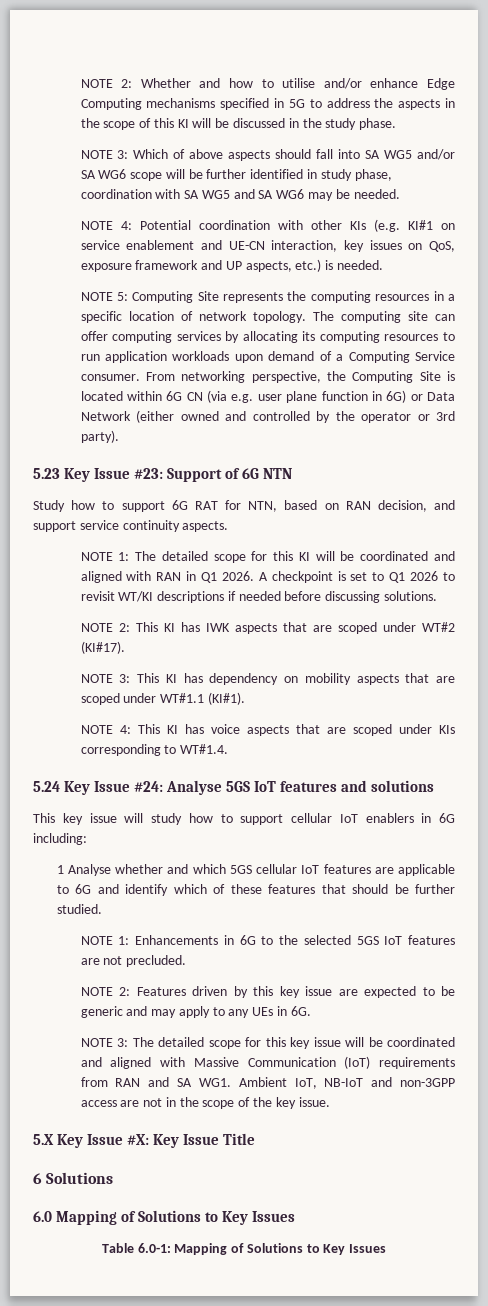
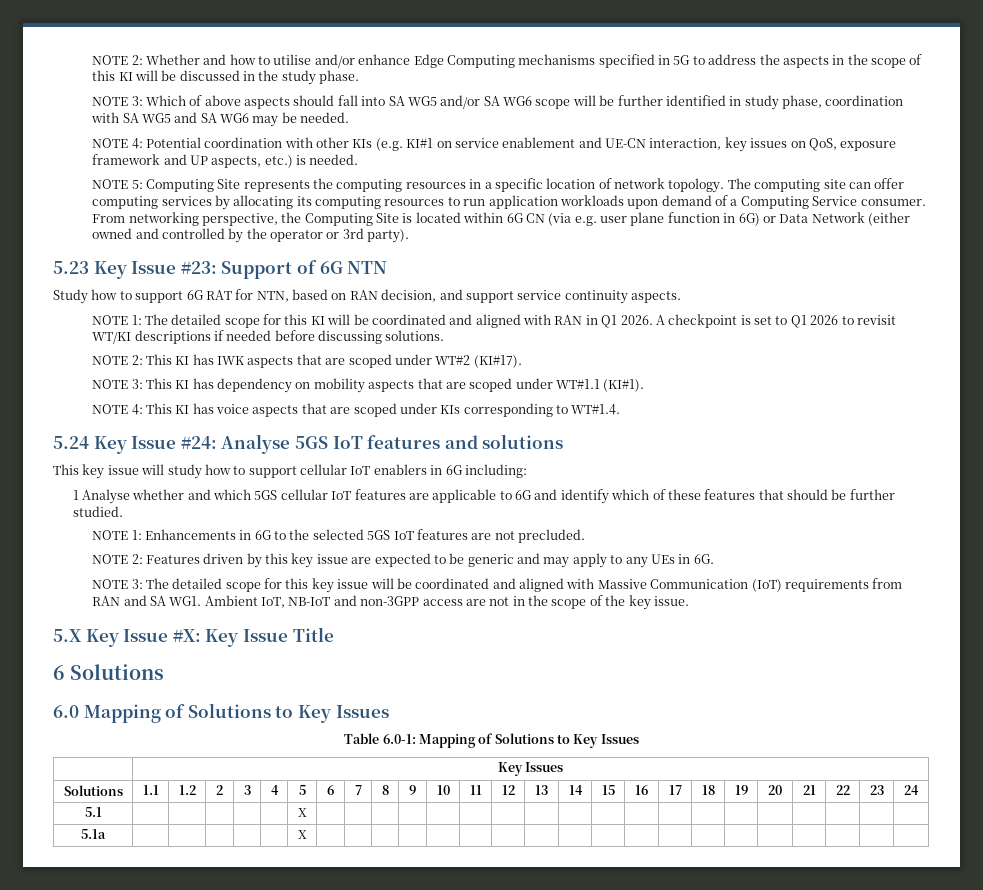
+ | Key Issues
+ Solutions | 1.1 | 1.2 | 2 | 3 | 4 | 5 | 6 | 7 | 8 | 9 | 10 | 11 | 12 | 13 | 14 | 15 | 16 | 17 | 18 | 19 | 20 | 21 | 22 | 23 | 24
+ 5.1 | | | | | | X | | | | | | | | | | | | | | | | | | |
+ 5.1a | | | | | | X | | | | | | | | | | | | | | | | | | |

